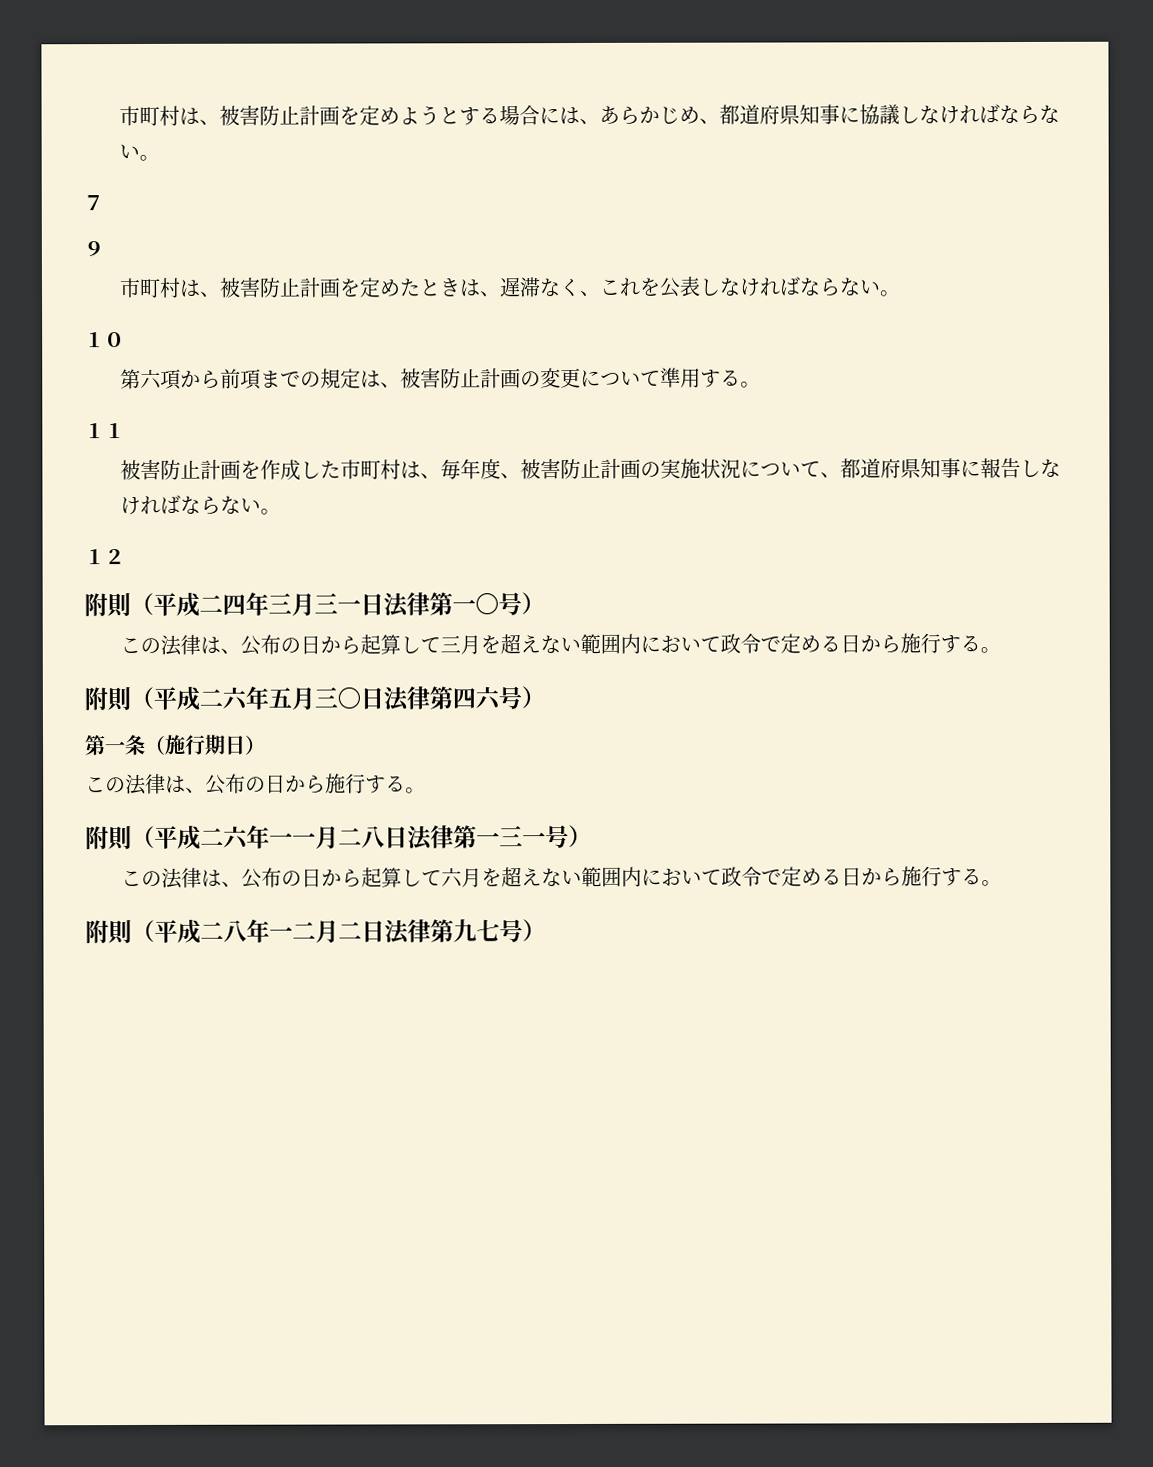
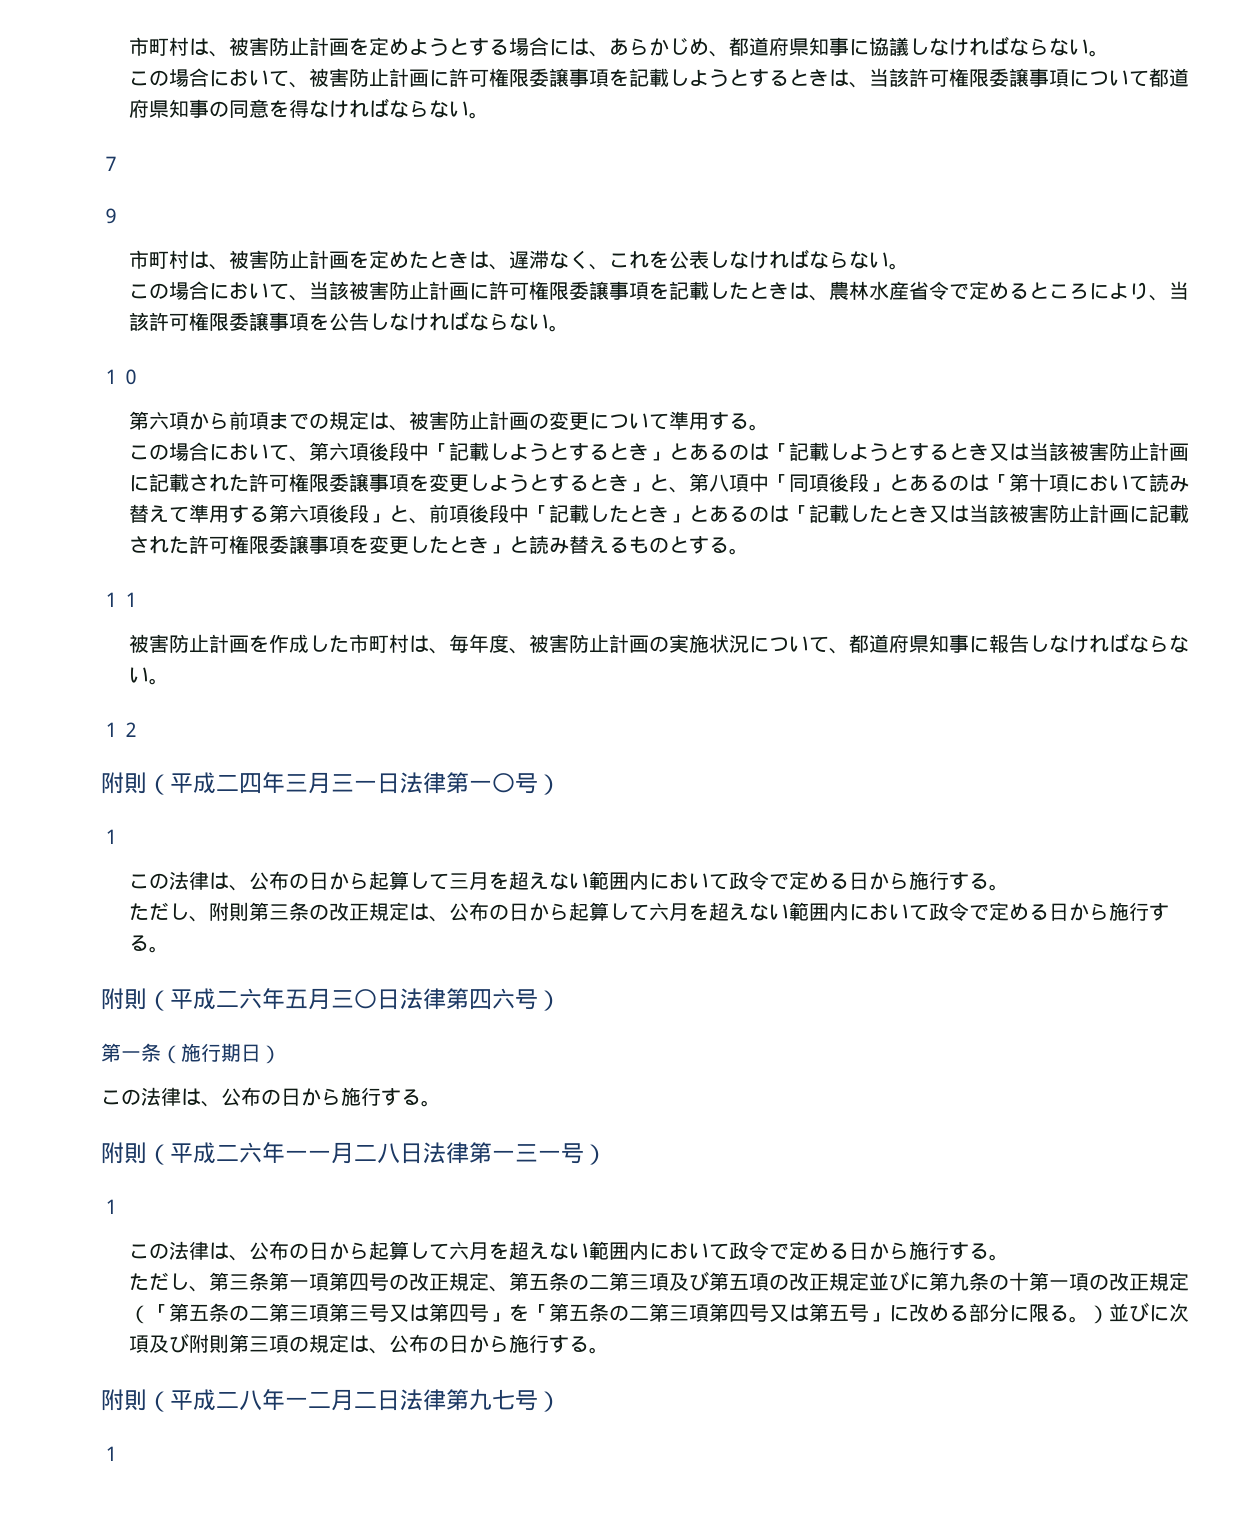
+ この場合において、被害防止計画に許可権限委譲事項を記載しようとするときは、当該許可権限委譲事項について都道府県知事の同意を得なければならない。
+ この場合において、当該被害防止計画に許可権限委譲事項を記載したときは、農林水産省令で定めるところにより、当該許可権限委譲事項を公告しなければならない。
+ この場合において、第六項後段中「記載しようとするとき」とあるのは「記載しようとするとき又は当該被害防止計画に記載された許可権限委譲事項を変更しようとするとき」と、第八項中「同項後段」とあるのは「第十項において読み替えて準用する第六項後段」と、前項後段中「記載したとき」とあるのは「記載したとき又は当該被害防止計画に記載された許可権限委譲事項を変更したとき」と読み替えるものとする。
  附則（平成二四年三月三一日法律第一〇号）
+ １
+ ただし、附則第三条の改正規定は、公布の日から起算して六月を超えない範囲内において政令で定める日から施行する。
  附則（平成二六年一一月二八日法律第一三一号）
+ １
+ ただし、第三条第一項第四号の改正規定、第五条の二第三項及び第五項の改正規定並びに第九条の十第一項の改正規定（「第五条の二第三項第三号又は第四号」を「第五条の二第三項第四号又は第五号」に改める部分に限る。）並びに次項及び附則第三項の規定は、公布の日から施行する。
  附則（平成二八年一二月二日法律第九七号）
+ １

